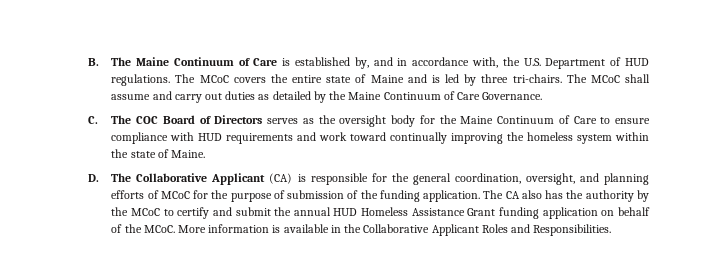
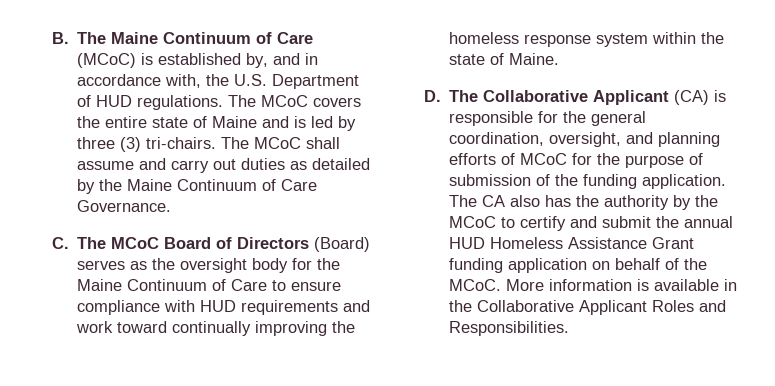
- B. The Maine Continuum of Care is established by, and in accordance with, the U.S. Department of HUD regulations.
+ B. The Maine Continuum of Care (MCoC) is established by, and in accordance with, the U.S. Department of HUD regulations.
- The MCoC covers the entire state of Maine and is led by three tri-chairs.
+ The MCoC covers the entire state of Maine and is led by three (3) tri-chairs.
- C. The COC Board of Directors serves as the oversight body for the Maine Continuum of Care to ensure compliance with HUD requirements and work toward continually improving the homeless system within the state of Maine.
+ C. The MCoC Board of Directors (Board) serves as the oversight body for the Maine Continuum of Care to ensure compliance with HUD requirements and work toward continually improving the homeless response system within the state of Maine.

